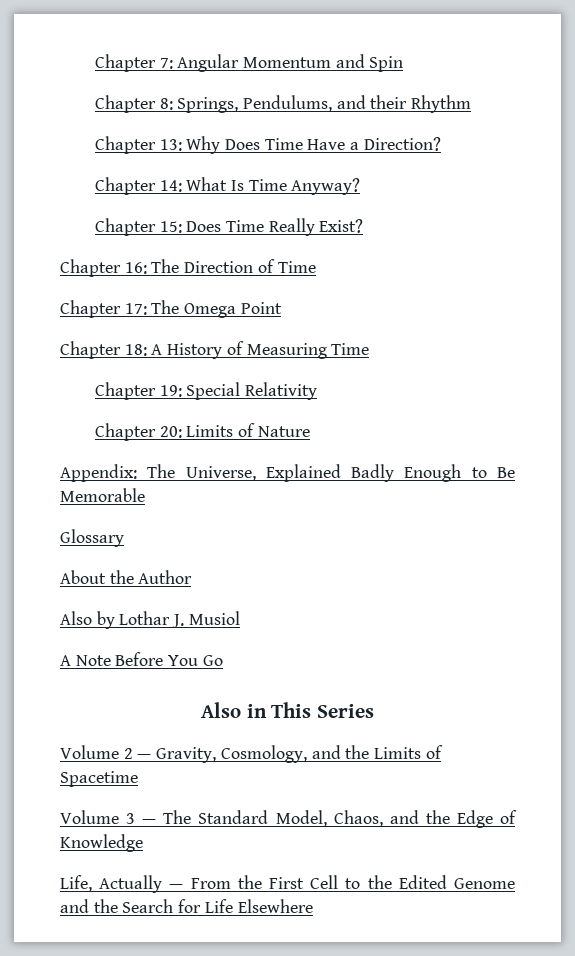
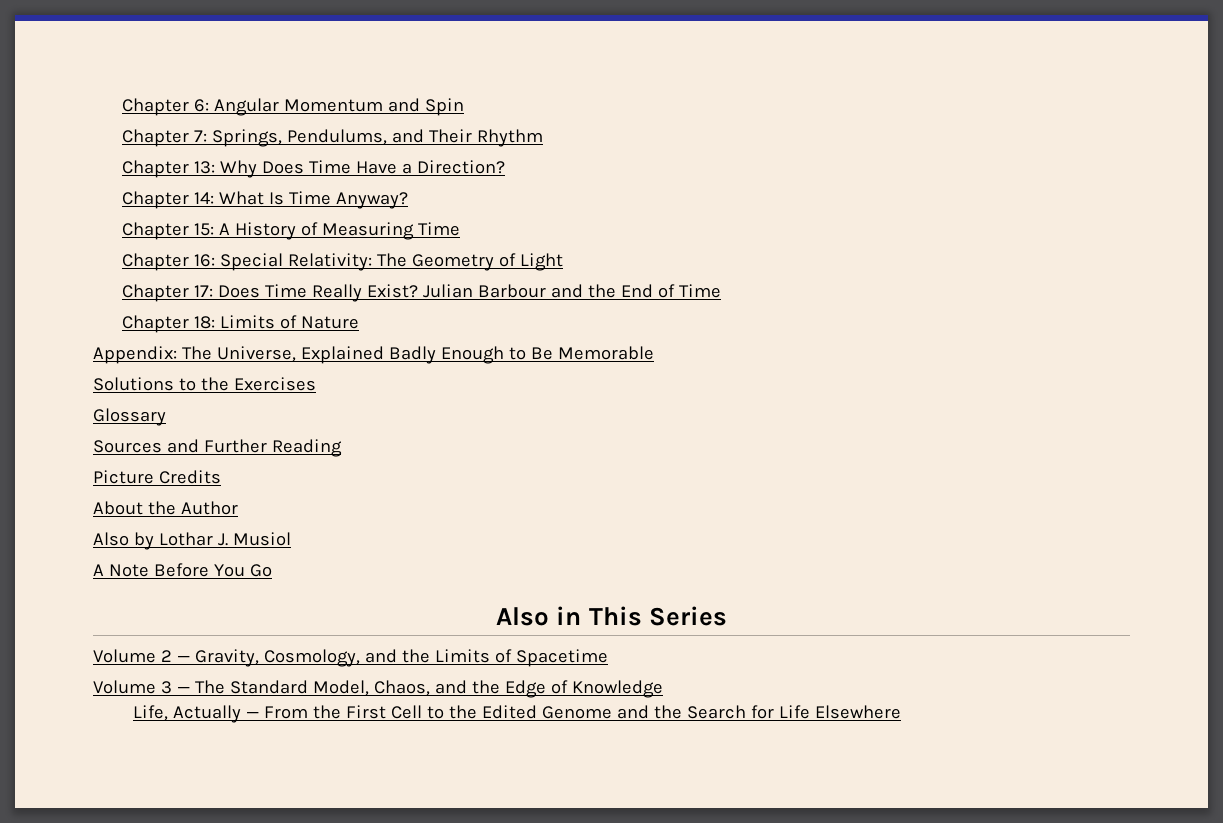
- Chapter 7: Angular Momentum and Spin
+ Chapter 6: Angular Momentum and Spin
- Chapter 8: Springs, Pendulums, and their Rhythm
+ Chapter 7: Springs, Pendulums, and Their Rhythm
- Chapter 15: Does Time Really Exist?
- Chapter 16: The Direction of Time
- Chapter 17: The Omega Point
- Chapter 18: A History of Measuring Time
+ Chapter 15: A History of Measuring Time
- Chapter 19: Special Relativity
- Chapter 20: Limits of Nature
+ Chapter 16: Special Relativity: The Geometry of Light
+ Chapter 17: Does Time Really Exist? Julian Barbour and the End of Time
+ Chapter 18: Limits of Nature
+ Solutions to the Exercises
  Glossary
+ Sources and Further Reading
+ Picture Credits

